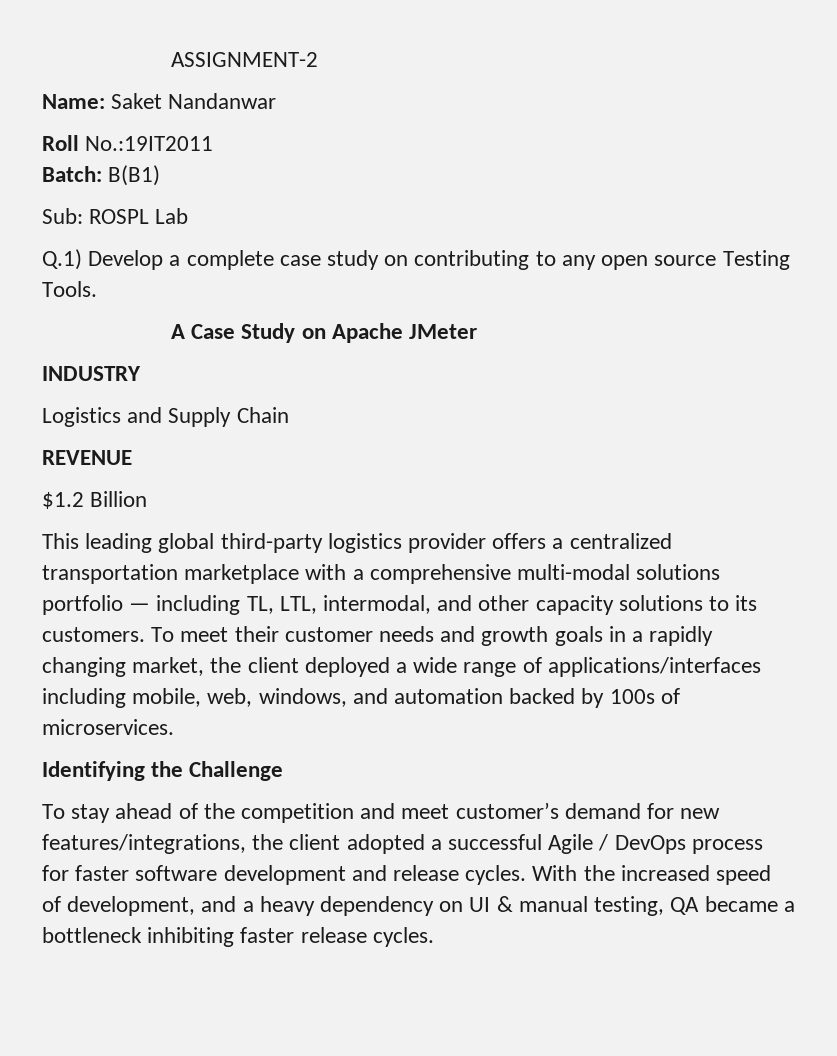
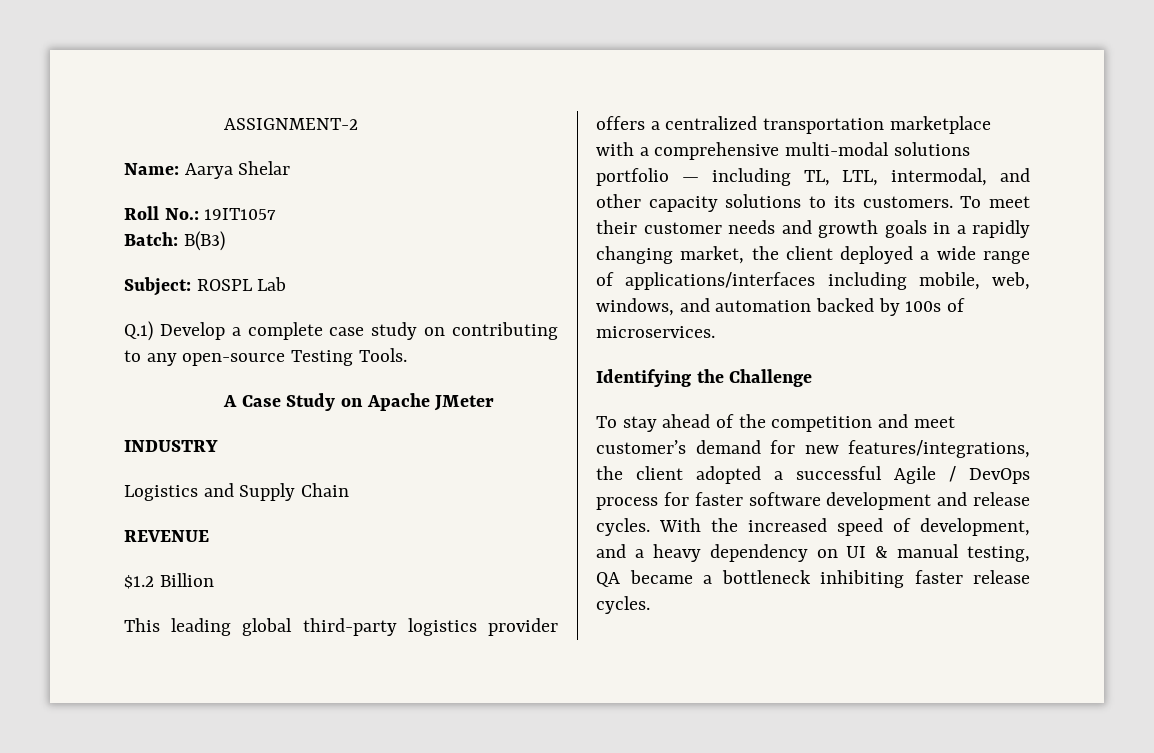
- Name: Saket Nandanwar
+ Name: Aarya Shelar
- Roll No.:19IT2011
+ Roll No.: 19IT1057
- Batch: B(B1)
- Sub: ROSPL Lab
+ Batch: B(B3)
+ Subject: ROSPL Lab
- Q.1) Develop a complete case study on contributing to any open source Testing Tools.
+ Q.1) Develop a complete case study on contributing to any open-source Testing Tools.

